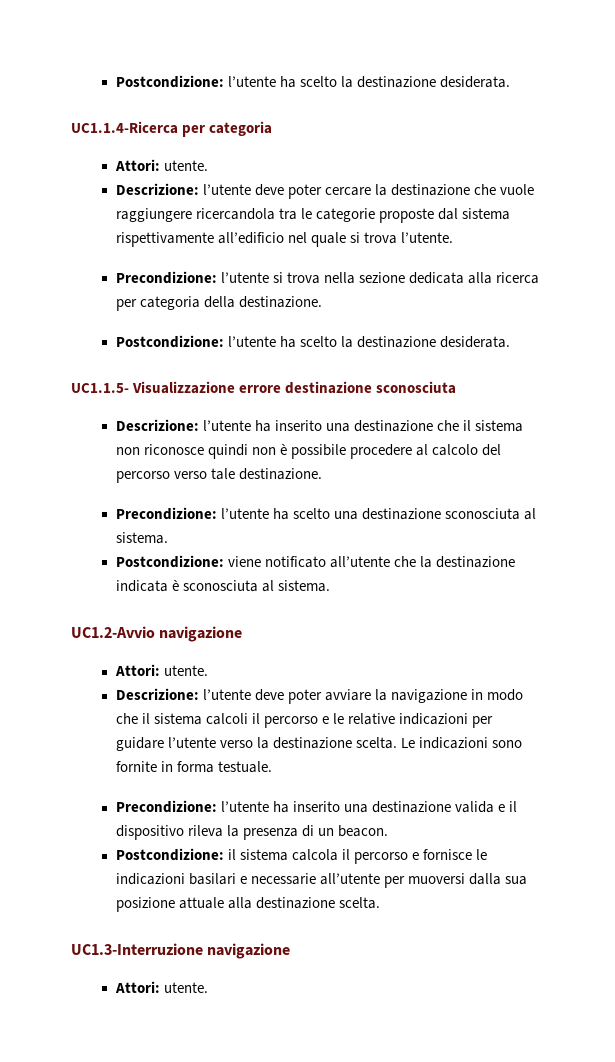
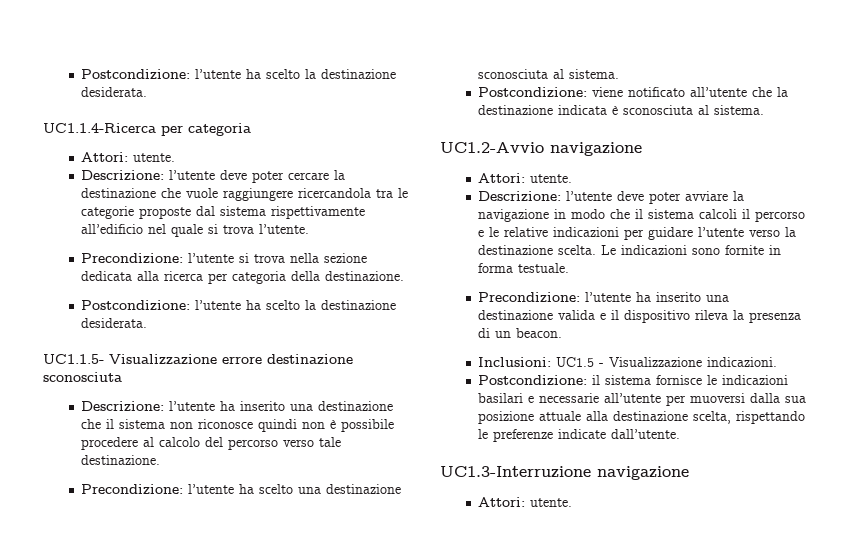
+ Inclusioni: UC1.5 - Visualizzazione indicazioni.
- Postcondizione: il sistema calcola il percorso e fornisce le indicazioni basilari e necessarie all’utente per muoversi dalla sua posizione attuale alla destinazione scelta.
+ Postcondizione: il sistema fornisce le indicazioni basilari e necessarie all’utente per muoversi dalla sua posizione attuale alla destinazione scelta, rispettando le preferenze indicate dall’utente.

